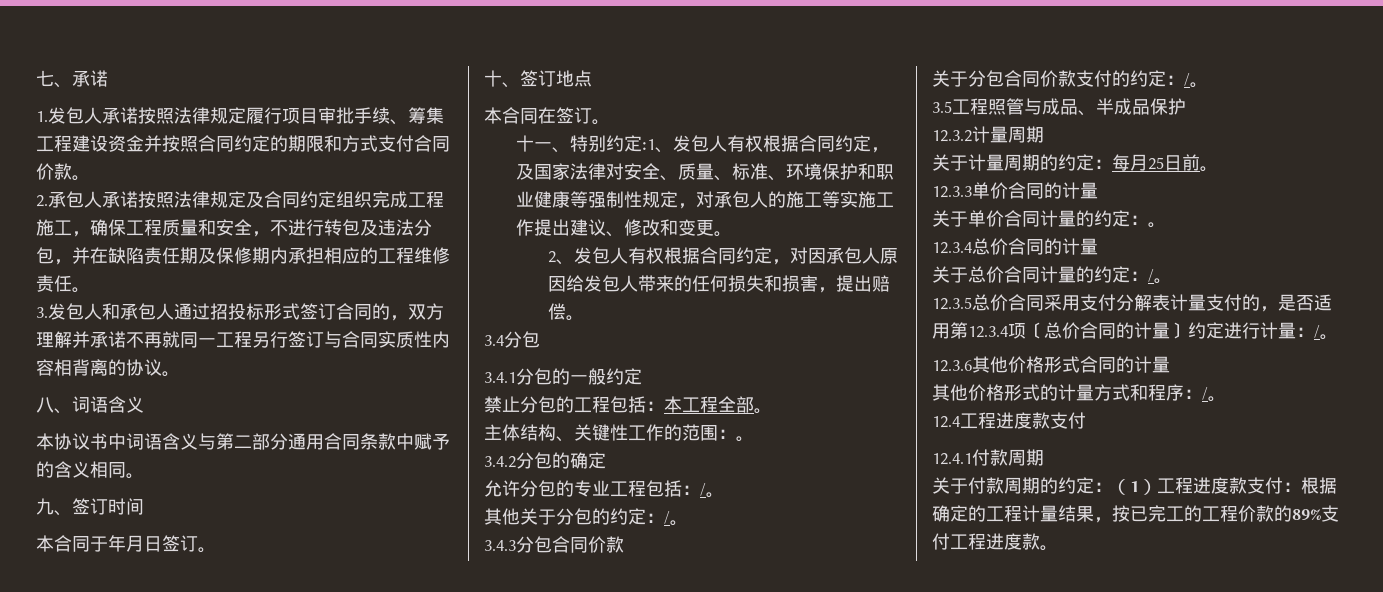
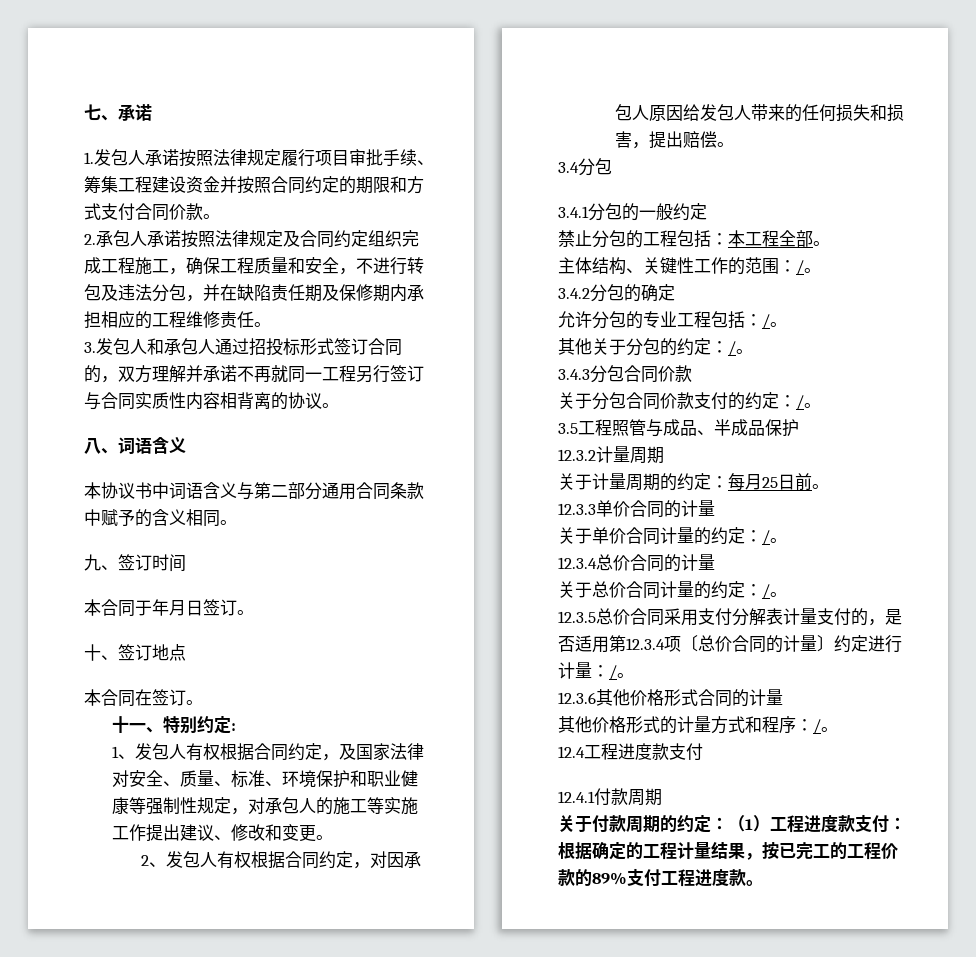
- 十一、特别约定:1、发包人有权根据合同约定，及国家法律对安全、质量、标准、环境保护和职业健康等强制性规定，对承包人的施工等实施工作提出建议、修改和变更。
+ 十一、特别约定:
+ 1、发包人有权根据合同约定，及国家法律对安全、质量、标准、环境保护和职业健康等强制性规定，对承包人的施工等实施工作提出建议、修改和变更。
- 主体结构、关键性工作的范围：。
+ 主体结构、关键性工作的范围：/。
- 关于单价合同计量的约定：。
+ 关于单价合同计量的约定：/。

